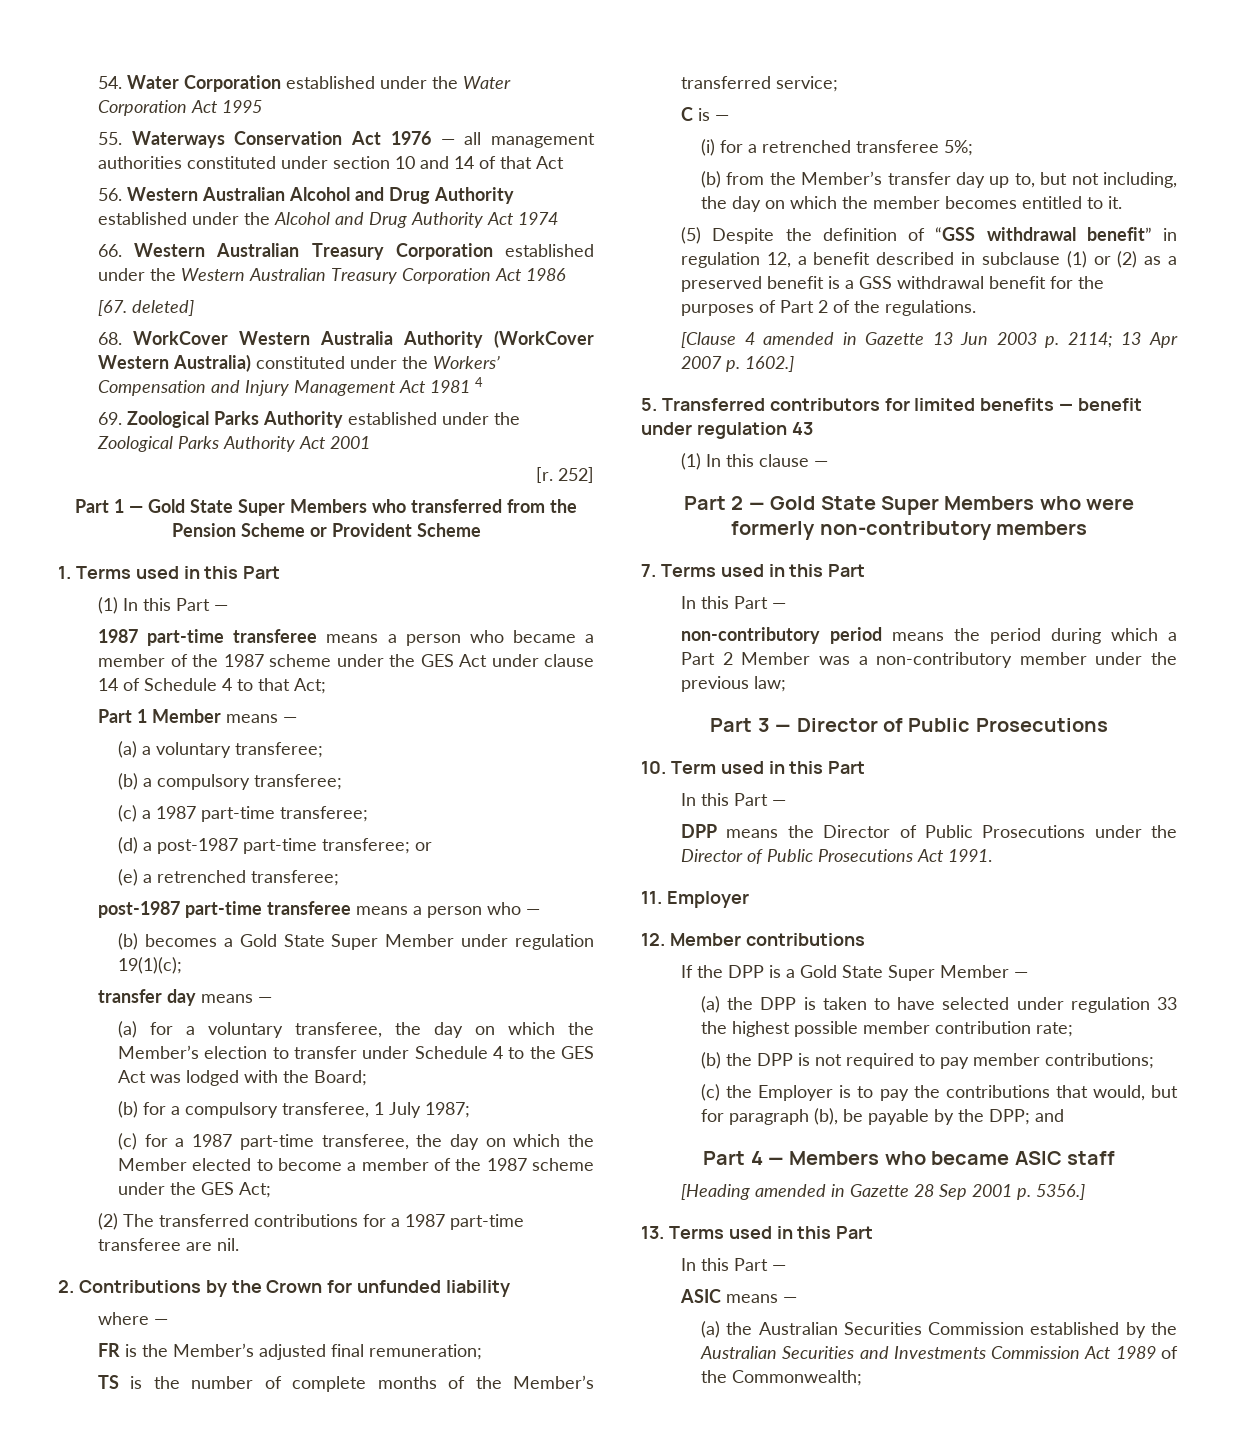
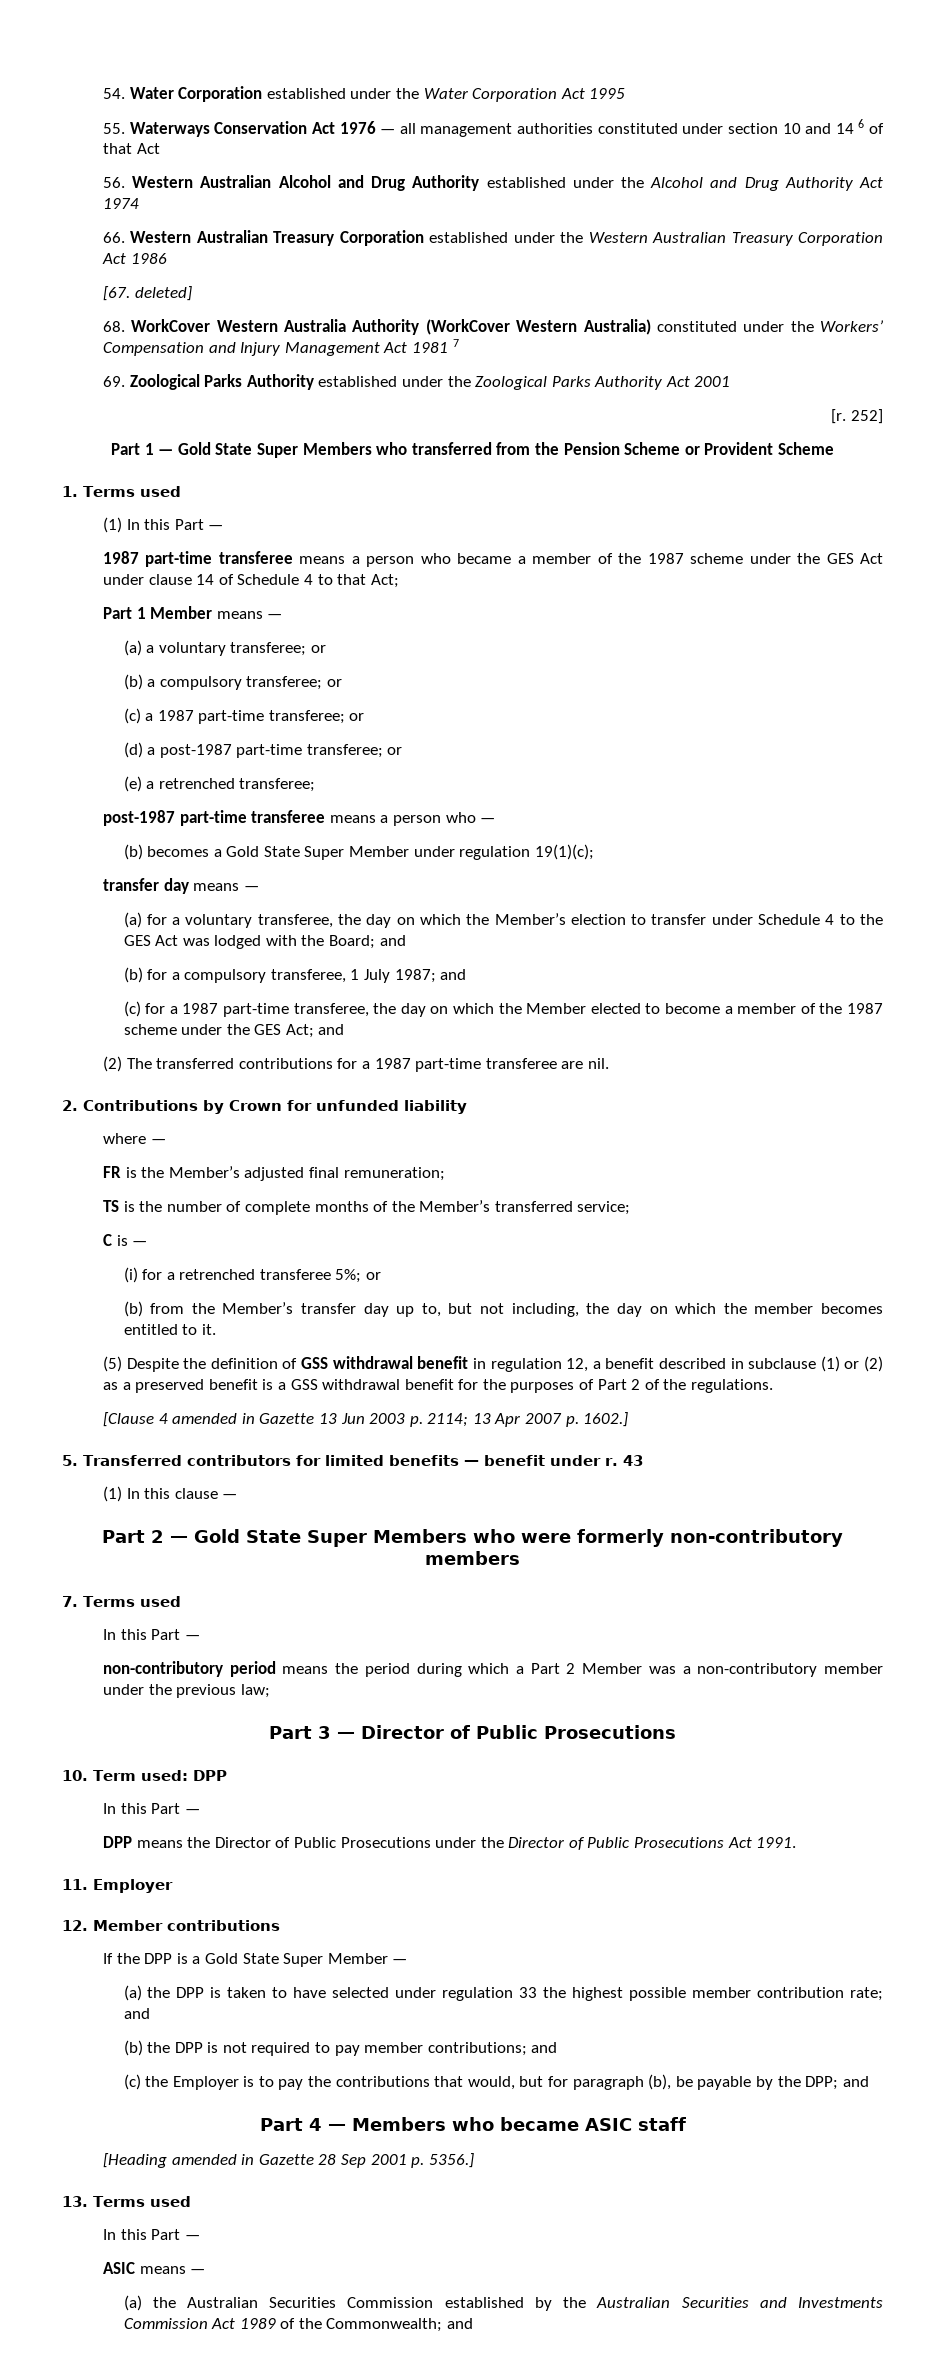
- 55. Waterways Conservation Act 1976 — all management authorities constituted under section 10 and 14 of that Act
+ 55. Waterways Conservation Act 1976 — all management authorities constituted under section 10 and 14 6 of that Act
- 68. WorkCover Western Australia Authority (WorkCover Western Australia) constituted under the Workers’ Compensation and Injury Management Act 1981 4
+ 68. WorkCover Western Australia Authority (WorkCover Western Australia) constituted under the Workers’ Compensation and Injury Management Act 1981 7
- 1. Terms used in this Part
+ 1. Terms used
- (a) a voluntary transferee;
+ (a) a voluntary transferee; or
- (b) a compulsory transferee;
+ (b) a compulsory transferee; or
- (c) a 1987 part-time transferee;
+ (c) a 1987 part-time transferee; or
- (a) for a voluntary transferee, the day on which the Member’s election to transfer under Schedule 4 to the GES Act was lodged with the Board;
+ (a) for a voluntary transferee, the day on which the Member’s election to transfer under Schedule 4 to the GES Act was lodged with the Board; and
- (b) for a compulsory transferee, 1 July 1987;
+ (b) for a compulsory transferee, 1 July 1987; and
- (c) for a 1987 part-time transferee, the day on which the Member elected to become a member of the 1987 scheme under the GES Act;
+ (c) for a 1987 part-time transferee, the day on which the Member elected to become a member of the 1987 scheme under the GES Act; and
- 2. Contributions by the Crown for unfunded liability
+ 2. Contributions by Crown for unfunded liability
- (i) for a retrenched transferee 5%;
+ (i) for a retrenched transferee 5%; or
- (5) Despite the definition of “GSS withdrawal benefit” in regulation 12, a benefit described in subclause (1) or (2) as a preserved benefit is a GSS withdrawal benefit for the purposes of Part 2 of the regulations.
+ (5) Despite the definition of GSS withdrawal benefit in regulation 12, a benefit described in subclause (1) or (2) as a preserved benefit is a GSS withdrawal benefit for the purposes of Part 2 of the regulations.
- 5. Transferred contributors for limited benefits — benefit under regulation 43
+ 5. Transferred contributors for limited benefits — benefit under r. 43
- 7. Terms used in this Part
+ 7. Terms used
- 10. Term used in this Part
+ 10. Term used: DPP
- (a) the DPP is taken to have selected under regulation 33 the highest possible member contribution rate;
+ (a) the DPP is taken to have selected under regulation 33 the highest possible member contribution rate; and
- (b) the DPP is not required to pay member contributions;
+ (b) the DPP is not required to pay member contributions; and
- 13. Terms used in this Part
+ 13. Terms used
- (a) the Australian Securities Commission established by the Australian Securities and Investments Commission Act 1989 of the Commonwealth;
+ (a) the Australian Securities Commission established by the Australian Securities and Investments Commission Act 1989 of the Commonwealth; and

